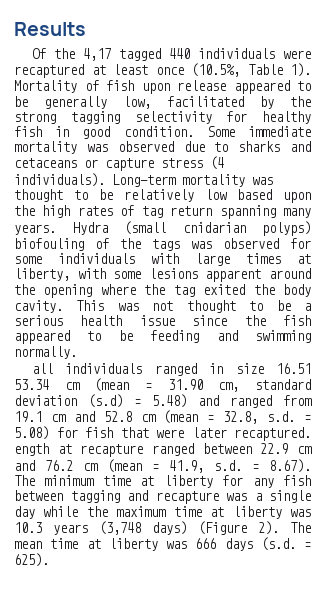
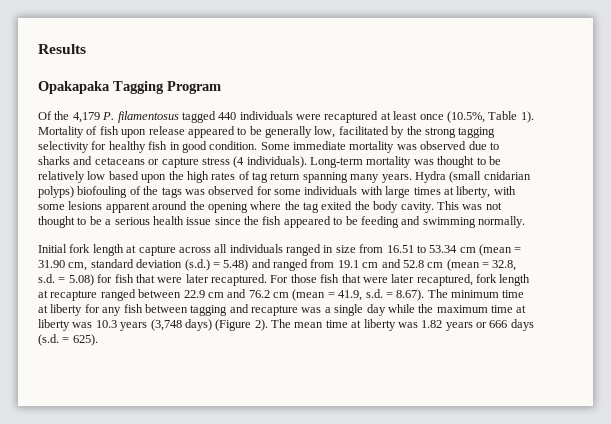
+ Opakapaka Tagging Program
- Of the 4,17 tagged 440 individuals were recaptured at least once (10.5%, Table 1).
+ Of the 4,179 P. filamentosus tagged 440 individuals were recaptured at least once (10.5%, Table 1).
- all individuals ranged in size 16.51 53.34 cm (mean = 31.90 cm, standard deviation (s.d) = 5.48) and ranged from 19.1 cm and 52.8 cm (mean = 32.8, s.d. = 5.08) for fish that were later recaptured. ength at recapture ranged between 22.9 cm and 76.2 cm (mean = 41.9, s.d. = 8.67). The minimum time at liberty for any fish between tagging and recapture was a single day while the maximum time at liberty was 10.3 years (3,748 days) (Figure 2).
+ Initial fork length at capture across all individuals ranged in size from 16.51 to 53.34 cm (mean = 31.90 cm, standard deviation (s.d.) = 5.48) and ranged from 19.1 cm and 52.8 cm (mean = 32.8, s.d. = 5.08) for fish that were later recaptured. For those fish that were later recaptured, fork length at recapture ranged between 22.9 cm and 76.2 cm (mean = 41.9, s.d. = 8.67). The minimum time at liberty for any fish between tagging and recapture was a single day while the maximum time at liberty was 10.3 years (3,748 days) (Figure 2).
- The mean time at liberty was 666 days (s.d. = 625).
+ The mean time at liberty was 1.82 years or 666 days (s.d. = 625).

